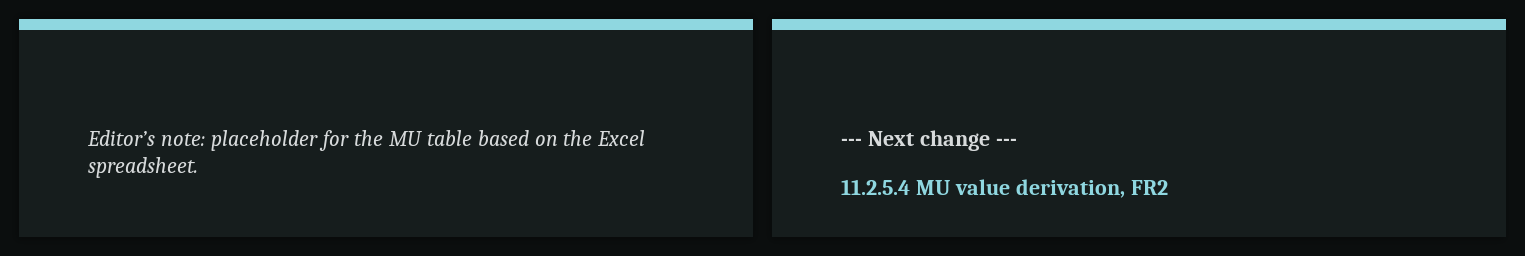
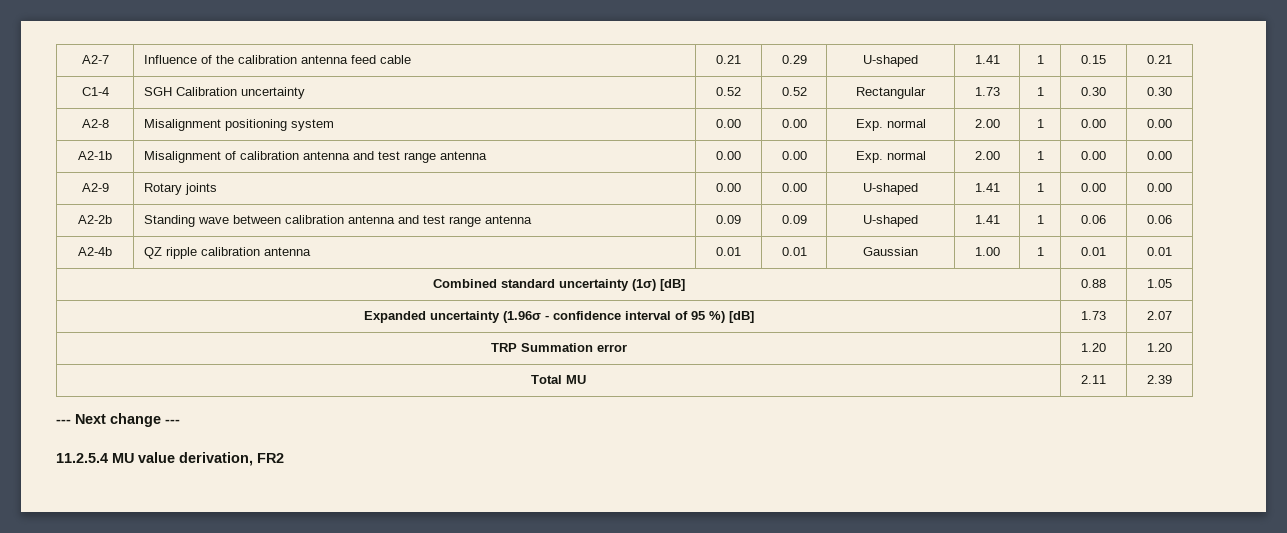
- Editor’s note: placeholder for the MU table based on the Excel spreadsheet.
+ A2-7 | Influence of the calibration antenna feed cable | 0.21 | 0.29 | U-shaped | 1.41 | 1 | 0.15 | 0.21
+ C1-4 | SGH Calibration uncertainty | 0.52 | 0.52 | Rectangular | 1.73 | 1 | 0.30 | 0.30
+ A2-8 | Misalignment positioning system | 0.00 | 0.00 | Exp. normal | 2.00 | 1 | 0.00 | 0.00
+ A2-1b | Misalignment of calibration antenna and test range antenna | 0.00 | 0.00 | Exp. normal | 2.00 | 1 | 0.00 | 0.00
+ A2-9 | Rotary joints | 0.00 | 0.00 | U-shaped | 1.41 | 1 | 0.00 | 0.00
+ A2-2b | Standing wave between calibration antenna and test range antenna | 0.09 | 0.09 | U-shaped | 1.41 | 1 | 0.06 | 0.06
+ A2-4b | QZ ripple calibration antenna | 0.01 | 0.01 | Gaussian | 1.00 | 1 | 0.01 | 0.01
+ Combined standard uncertainty (1σ) [dB] | 0.88 | 1.05
+ Expanded uncertainty (1.96σ - confidence interval of 95 %) [dB] | 1.73 | 2.07
+ TRP Summation error | 1.20 | 1.20
+ Total MU | 2.11 | 2.39

